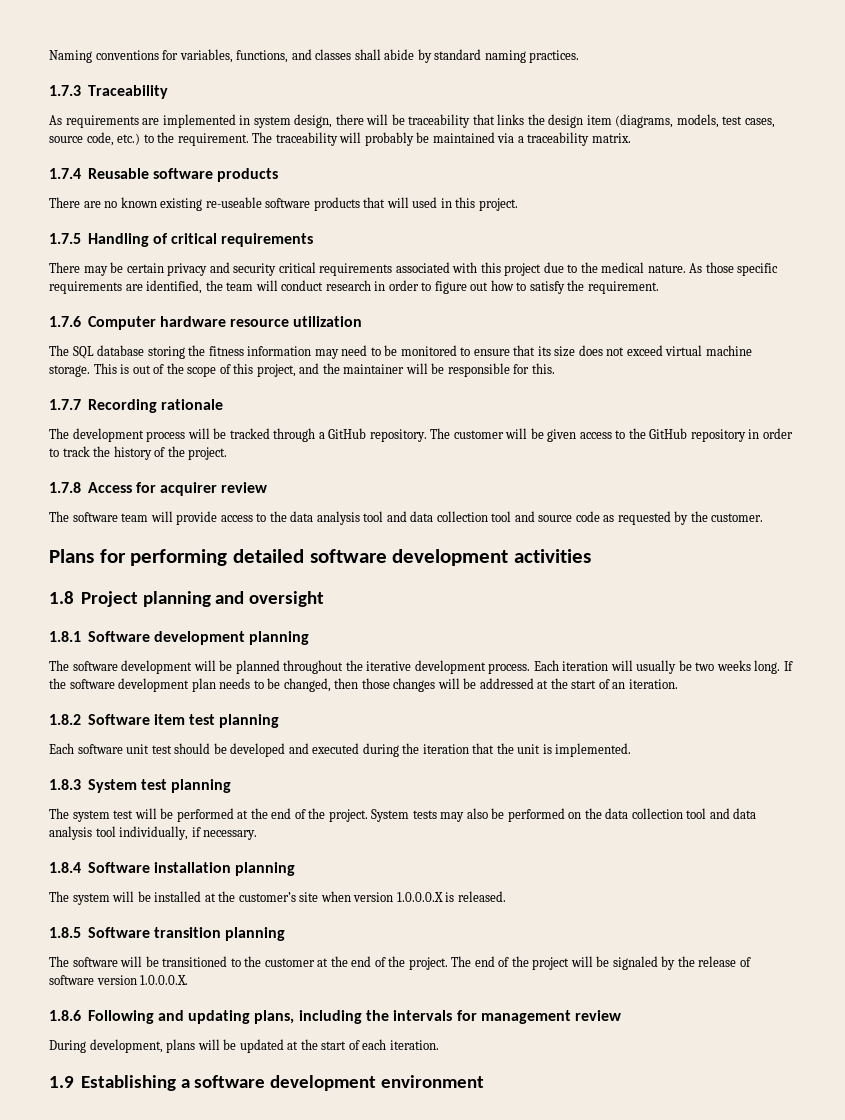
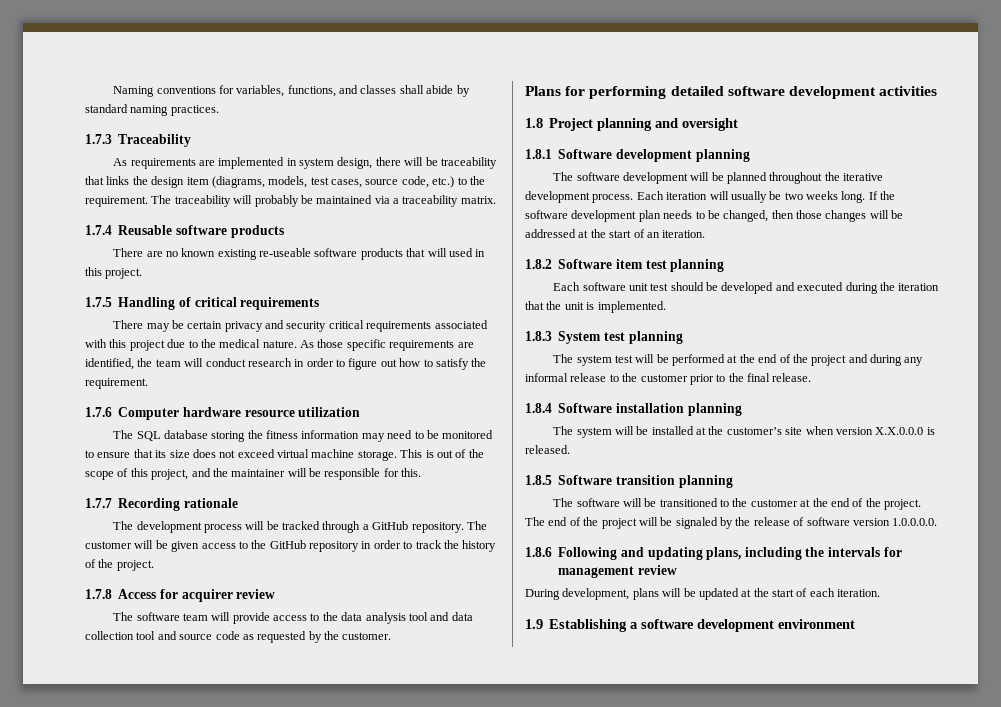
- The system test will be performed at the end of the project. System tests may also be performed on the data collection tool and data analysis tool individually, if necessary.
+ The system test will be performed at the end of the project and during any informal release to the customer prior to the final release.
- The system will be installed at the customer’s site when version 1.0.0.0.X is released.
+ The system will be installed at the customer’s site when version X.X.0.0.0 is released.
- The end of the project will be signaled by the release of software version 1.0.0.0.X.
+ The end of the project will be signaled by the release of software version 1.0.0.0.0.

